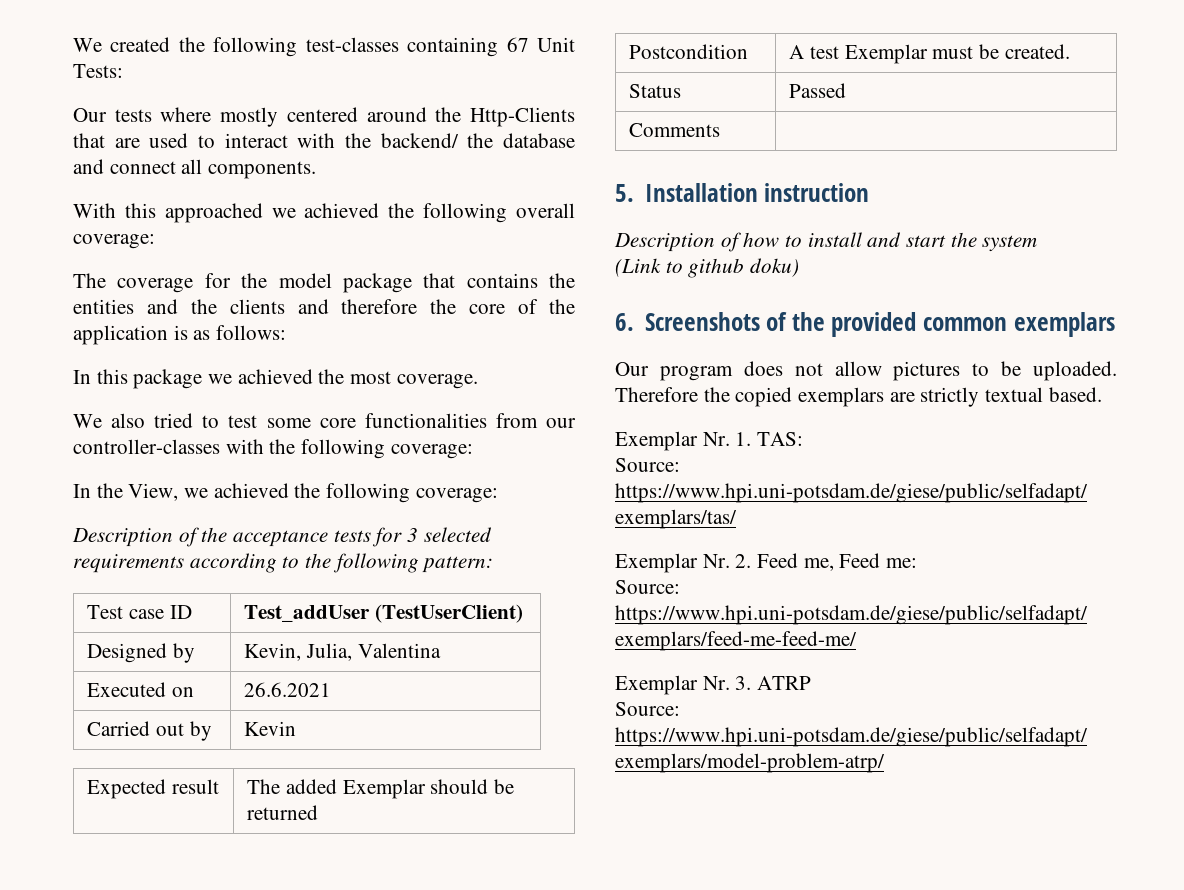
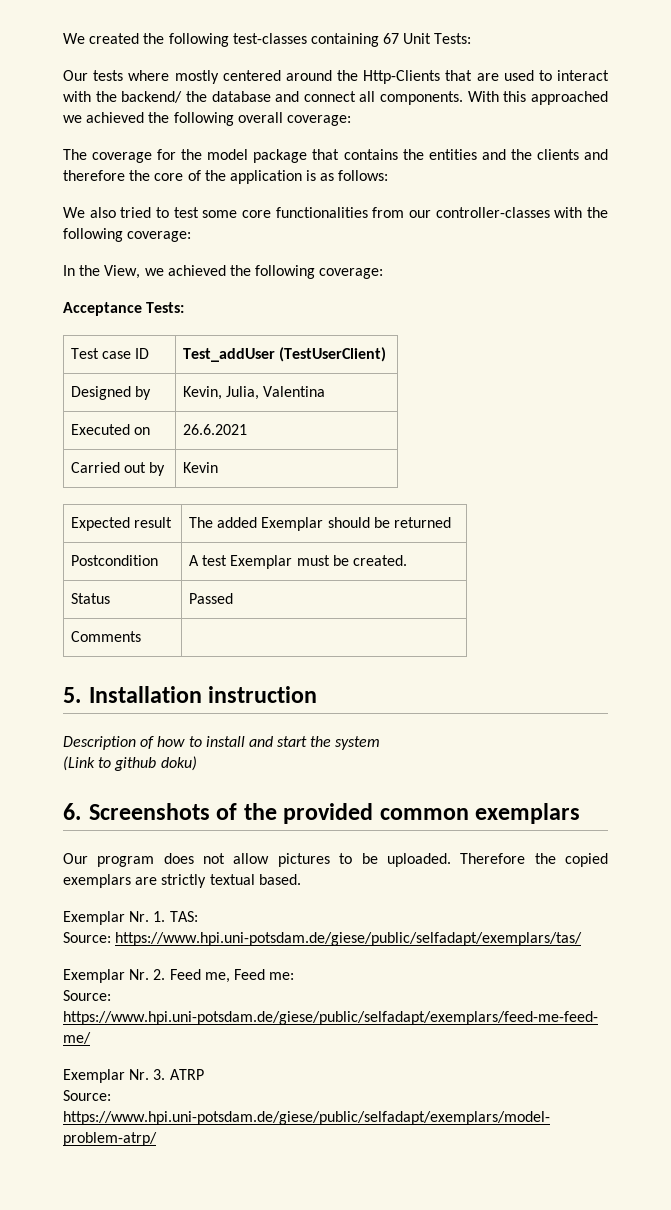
- Our tests where mostly centered around the Http-Clients that are used to interact with the backend/ the database and connect all components.
- With this approached we achieved the following overall coverage:
+ Our tests where mostly centered around the Http-Clients that are used to interact with the backend/ the database and connect all components. With this approached we achieved the following overall coverage:
- In this package we achieved the most coverage.
- Description of the acceptance tests for 3 selected requirements according to the following pattern:
+ Acceptance Tests:

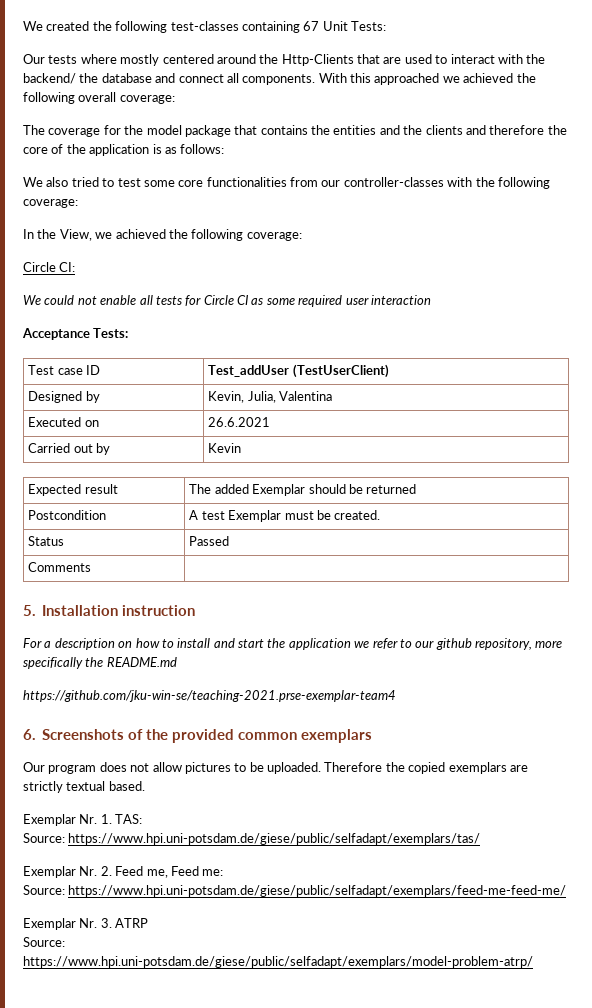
+ Circle CI:
+ We could not enable all tests for Circle CI as some required user interaction
- Description of how to install and start the system
- (Link to github doku)
+ For a description on how to install and start the application we refer to our github repository, more specifically the README.md
+ https://github.com/jku-win-se/teaching-2021.prse-exemplar-team4

